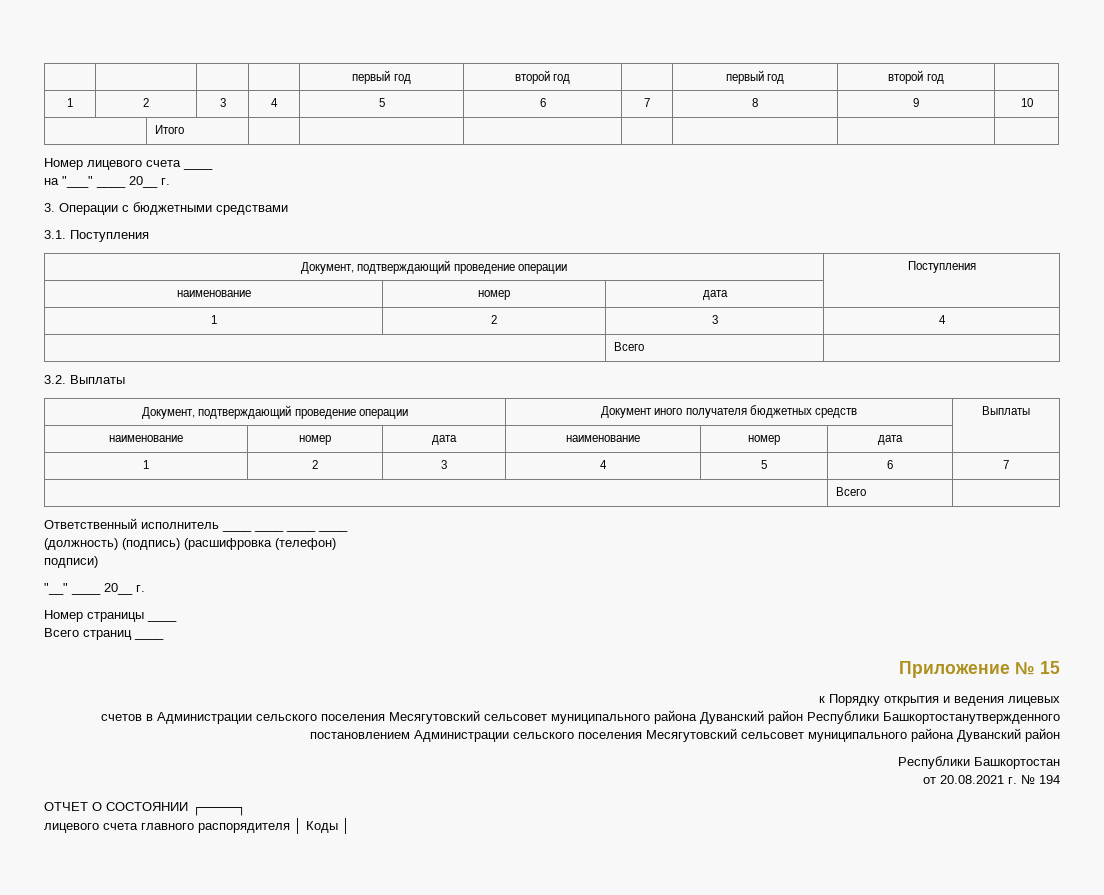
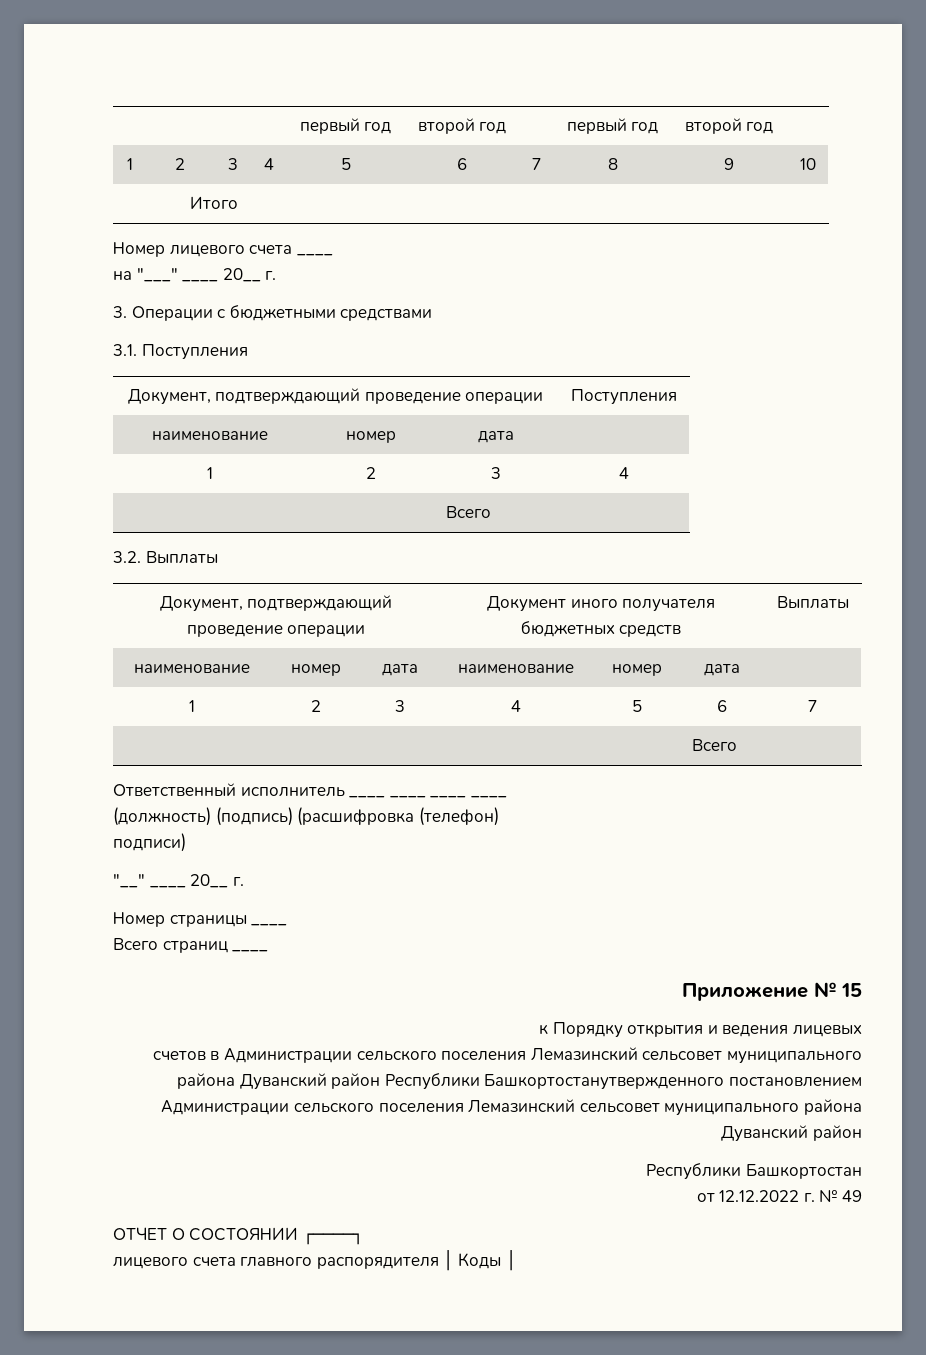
- счетов в Администрации сельского поселения Месягутовский сельсовет муниципального района Дуванский район Республики Башкортостанутвержденного постановлением Администрации сельского поселения Месягутовский сельсовет муниципального района Дуванский район
+ счетов в Администрации сельского поселения Лемазинский сельсовет муниципального района Дуванский район Республики Башкортостанутвержденного постановлением Администрации сельского поселения Лемазинский сельсовет муниципального района Дуванский район
- от 20.08.2021 г. № 194
+ от 12.12.2022 г. № 49

